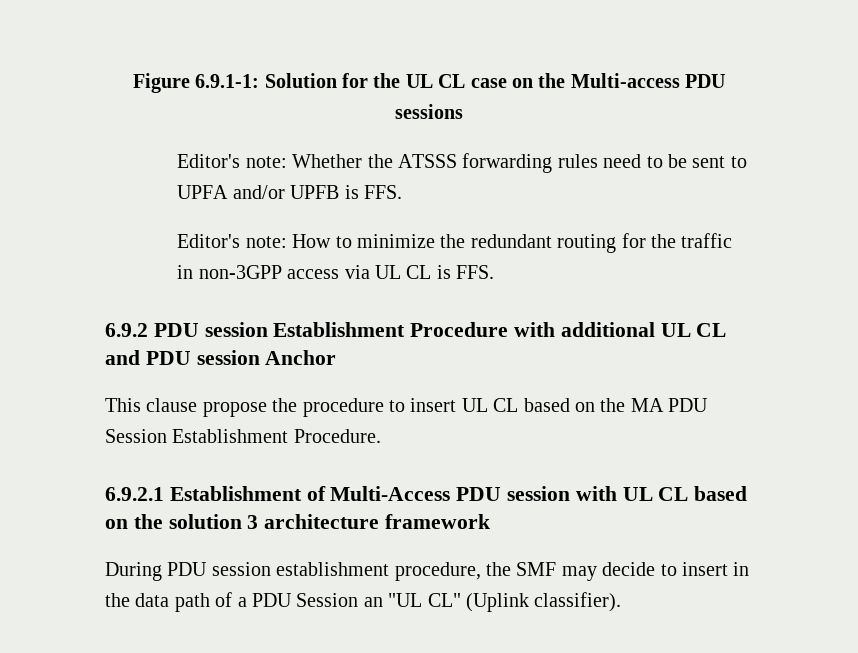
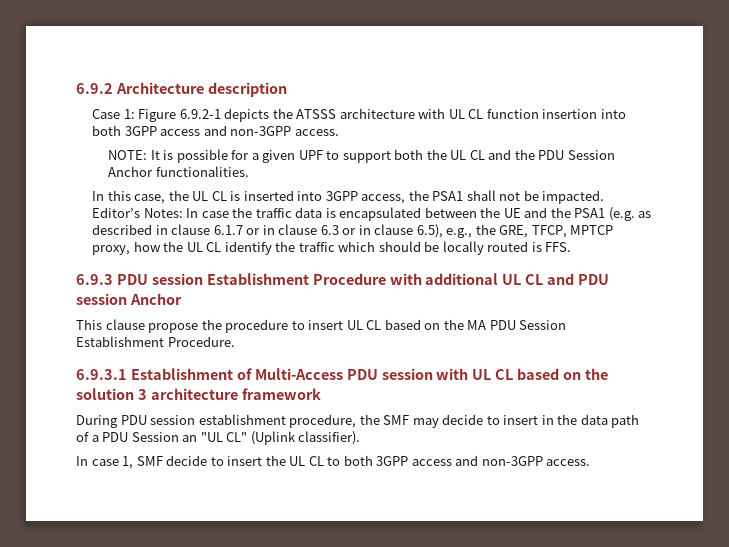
- Figure 6.9.1-1: Solution for the UL CL case on the Multi-access PDU sessions
- Editor's note: Whether the ATSSS forwarding rules need to be sent to UPFA and/or UPFB is FFS.
- Editor's note: How to minimize the redundant routing for the traffic in non-3GPP access via UL CL is FFS.
- 6.9.2 PDU session Establishment Procedure with additional UL CL and PDU session Anchor
+ 6.9.2 Architecture description
+ Case 1: Figure 6.9.2-1 depicts the ATSSS architecture with UL CL function insertion into both 3GPP access and non-3GPP access.
+ NOTE: It is possible for a given UPF to support both the UL CL and the PDU Session Anchor functionalities.
+ In this case, the UL CL is inserted into 3GPP access, the PSA1 shall not be impacted. Editor’s Notes: In case the traffic data is encapsulated between the UE and the PSA1 (e.g. as described in clause 6.1.7 or in clause 6.3 or in clause 6.5), e.g., the GRE, TFCP, MPTCP proxy, how the UL CL identify the traffic which should be locally routed is FFS.
+ 6.9.3 PDU session Establishment Procedure with additional UL CL and PDU session Anchor
- 6.9.2.1 Establishment of Multi-Access PDU session with UL CL based on the solution 3 architecture framework
+ 6.9.3.1 Establishment of Multi-Access PDU session with UL CL based on the solution 3 architecture framework
+ In case 1, SMF decide to insert the UL CL to both 3GPP access and non-3GPP access.

